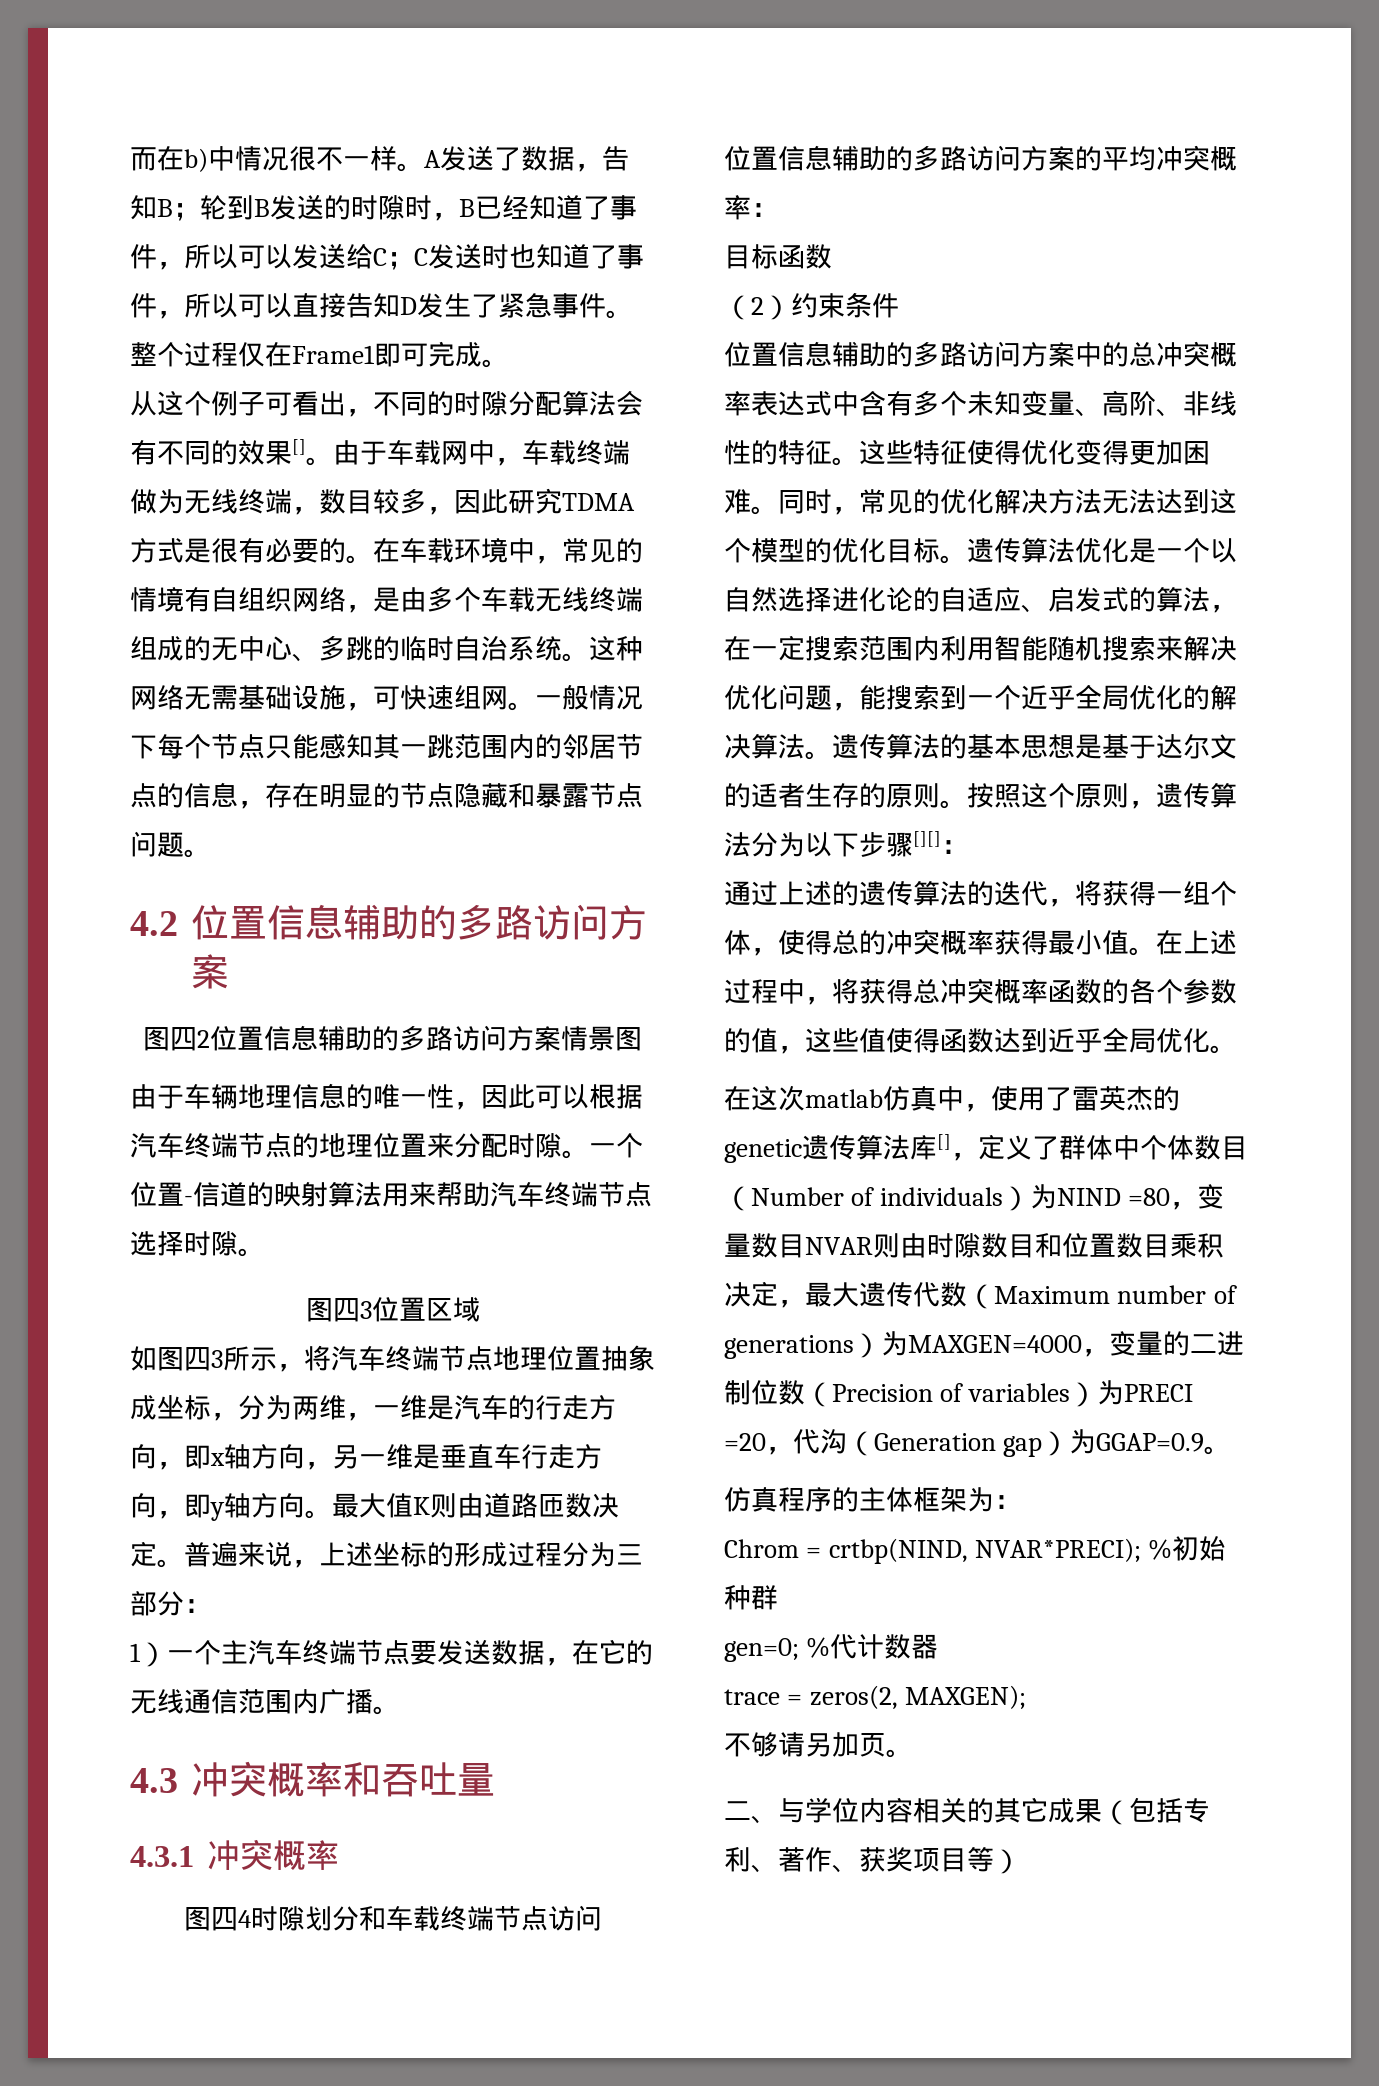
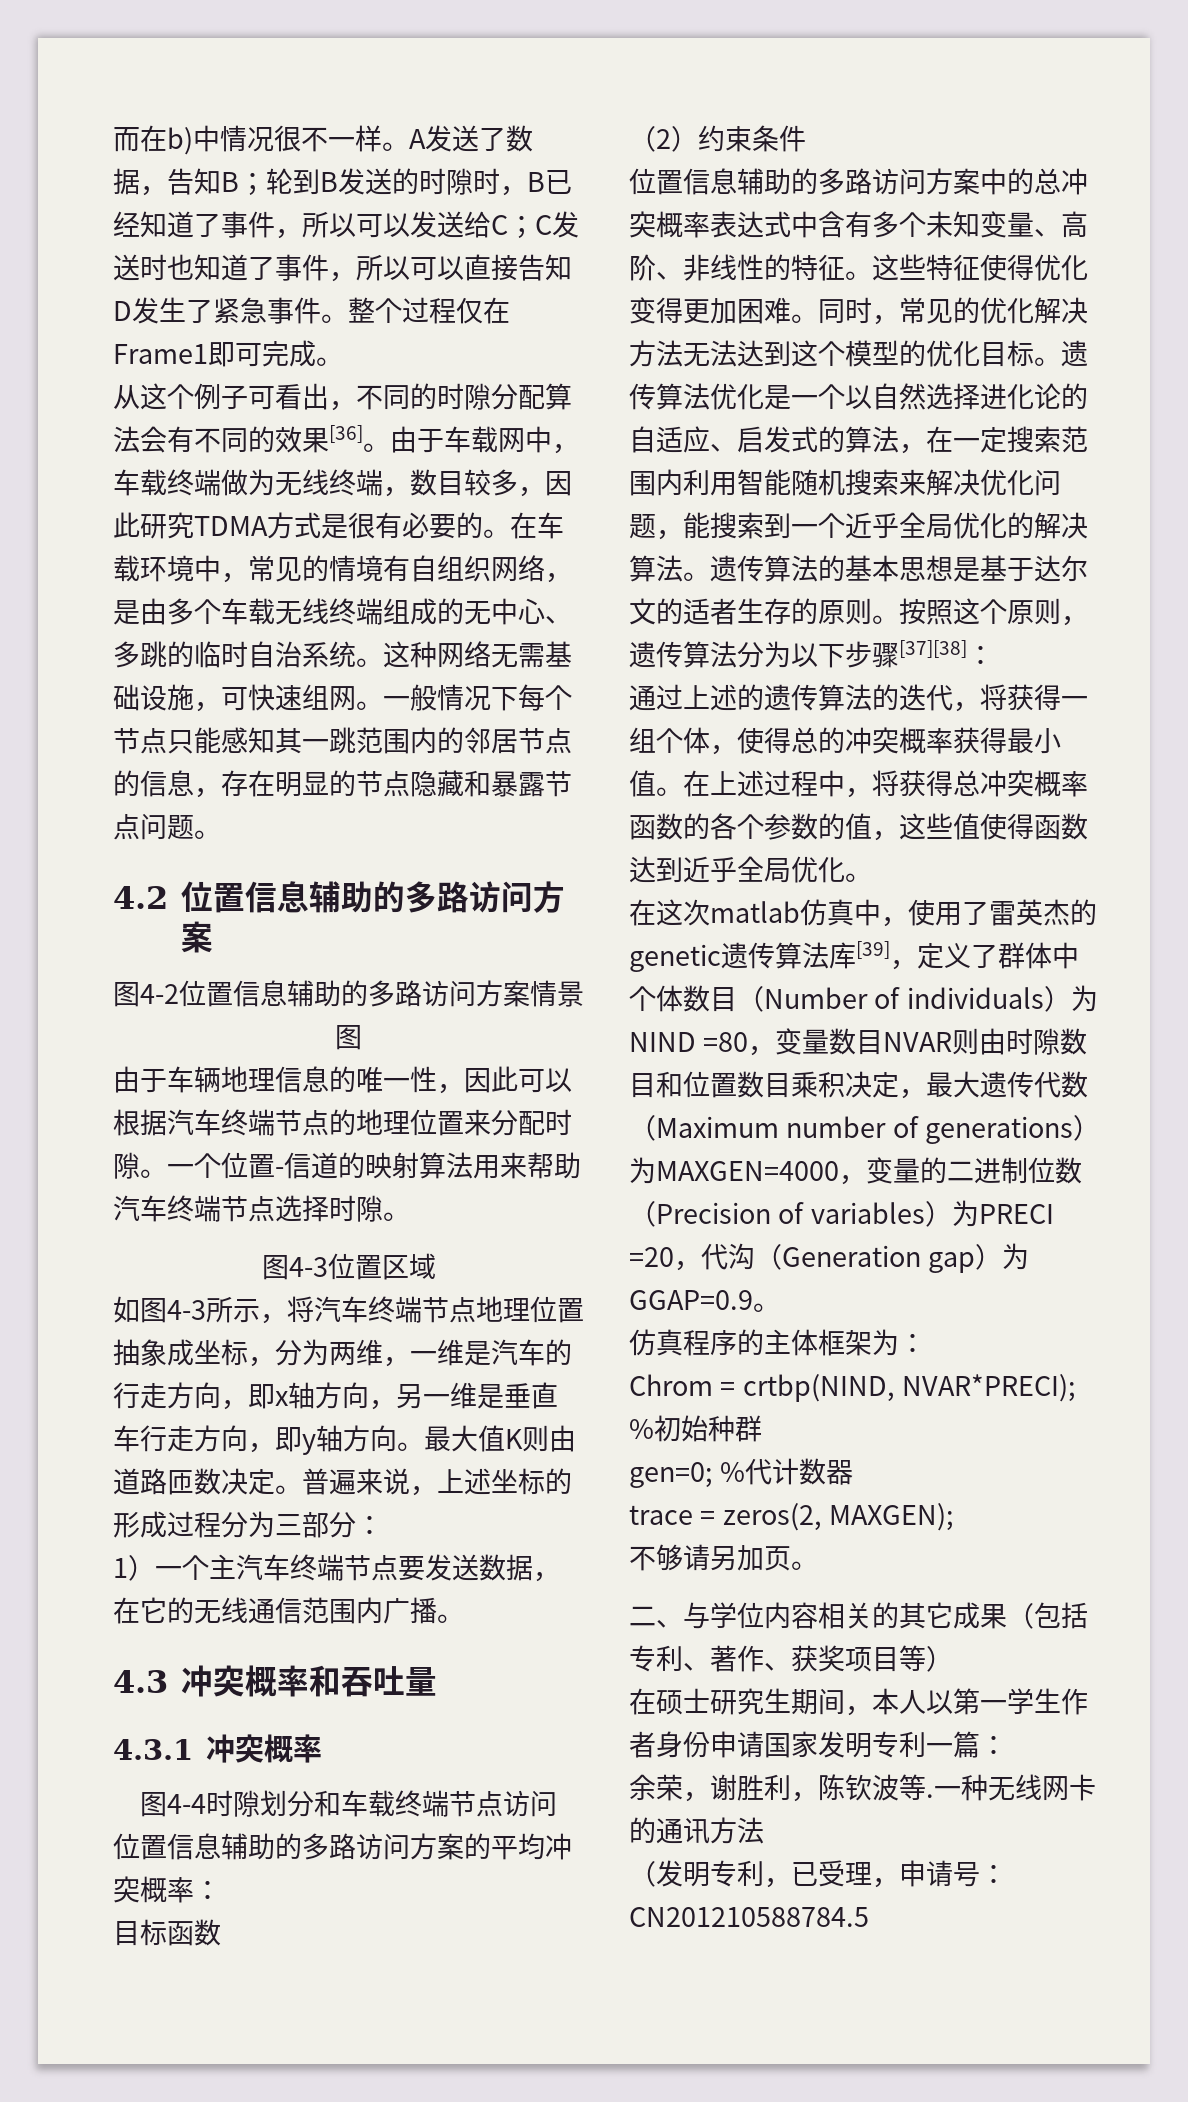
- 从这个例子可看出，不同的时隙分配算法会有不同的效果[]。
+ 从这个例子可看出，不同的时隙分配算法会有不同的效果[36]。
- 图四2位置信息辅助的多路访问方案情景图
+ 图4-2位置信息辅助的多路访问方案情景图
- 图四3位置区域
+ 图4-3位置区域
- 如图四3所示，将汽车终端节点地理位置抽象成坐标，分为两维，一维是汽车的行走方向，即x轴方向，另一维是垂直车行走方向，即y轴方向。
+ 如图4-3所示，将汽车终端节点地理位置抽象成坐标，分为两维，一维是汽车的行走方向，即x轴方向，另一维是垂直车行走方向，即y轴方向。
- 图四4时隙划分和车载终端节点访问
+ 图4-4时隙划分和车载终端节点访问
- 按照这个原则，遗传算法分为以下步骤[][]：
+ 按照这个原则，遗传算法分为以下步骤[37][38]：
- 在这次matlab仿真中，使用了雷英杰的genetic遗传算法库[]，定义了群体中个体数目（Number of individuals）为NIND =80，变量数目NVAR则由时隙数目和位置数目乘积决定，最大遗传代数（Maximum number of generations）为MAXGEN=4000，变量的二进制位数（Precision of variables）为PRECI =20，代沟（Generation gap）为GGAP=0.9。
+ 在这次matlab仿真中，使用了雷英杰的genetic遗传算法库[39]，定义了群体中个体数目（Number of individuals）为NIND =80，变量数目NVAR则由时隙数目和位置数目乘积决定，最大遗传代数（Maximum number of generations）为MAXGEN=4000，变量的二进制位数（Precision of variables）为PRECI =20，代沟（Generation gap）为GGAP=0.9。
+ 在硕士研究生期间，本人以第一学生作者身份申请国家发明专利一篇：
+ 余荣，谢胜利，陈钦波等.一种无线网卡的通讯方法
+ （发明专利，已受理，申请号：CN201210588784.5

